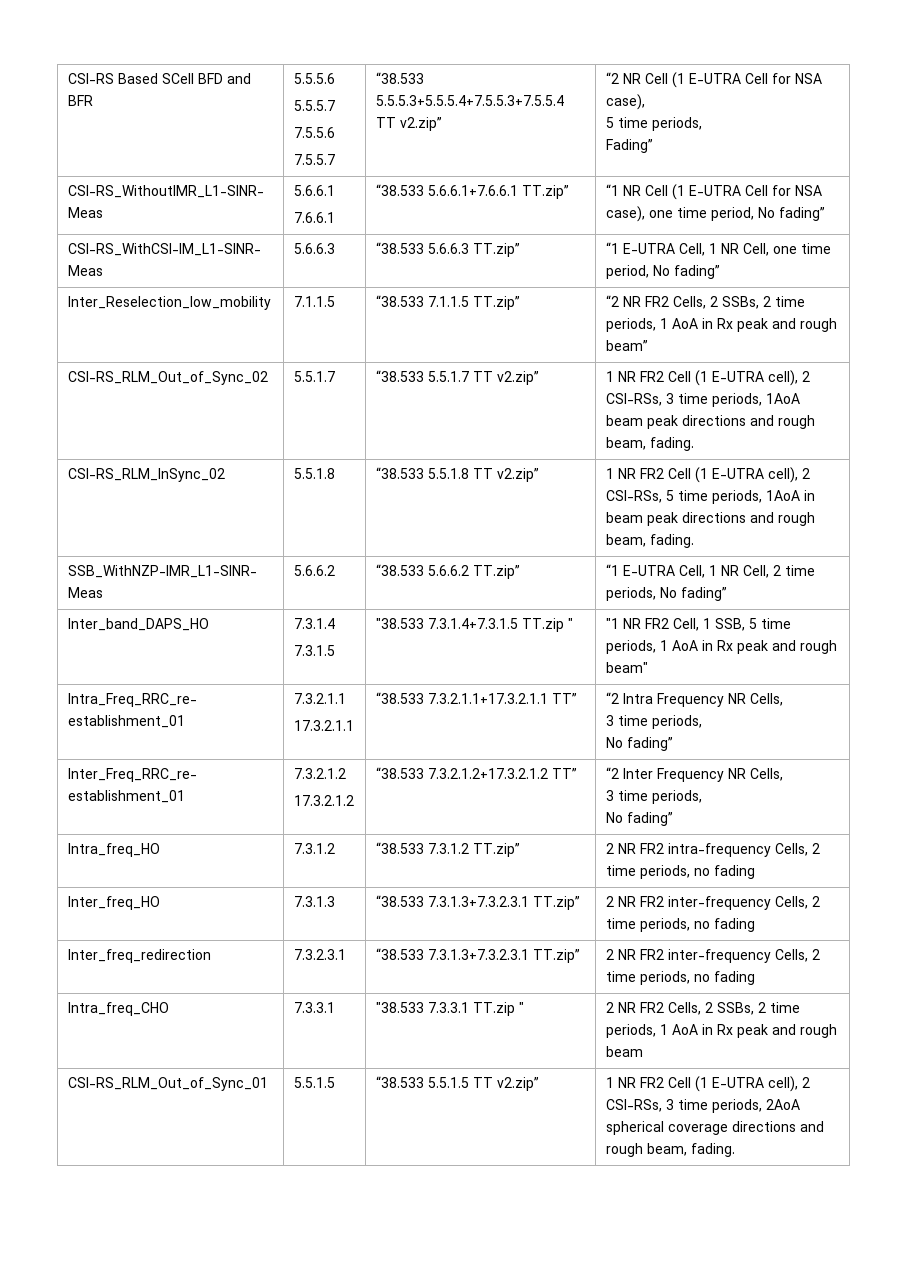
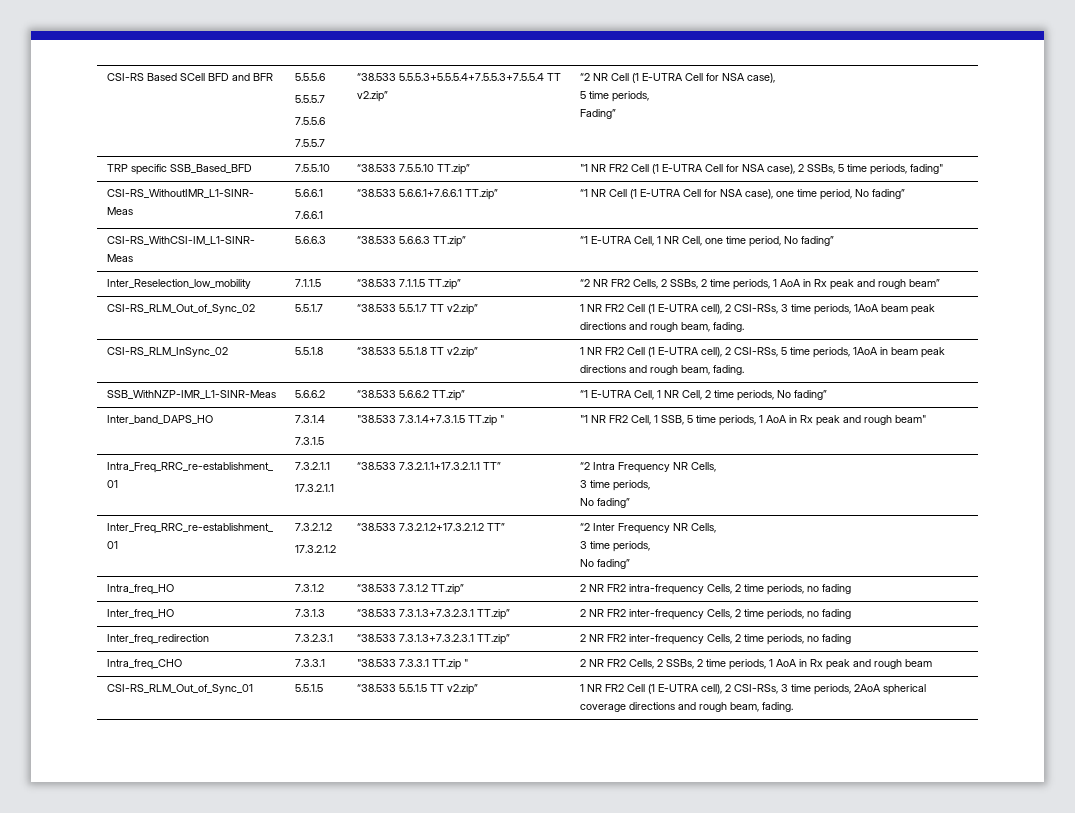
+ TRP specific SSB_Based_BFD | 7.5.5.10 | “38.533 7.5.5.10 TT.zip” | "1 NR FR2 Cell (1 E-UTRA Cell for NSA case), 2 SSBs, 5 time periods, fading"

